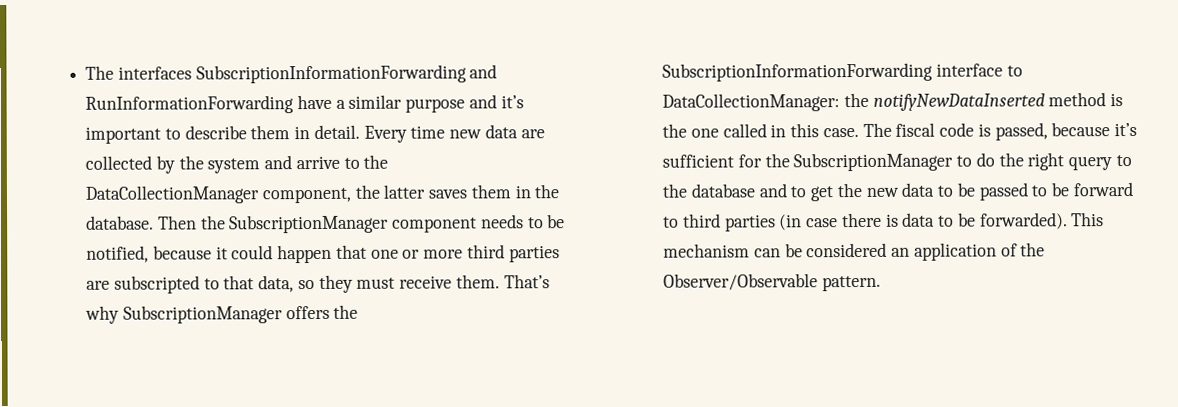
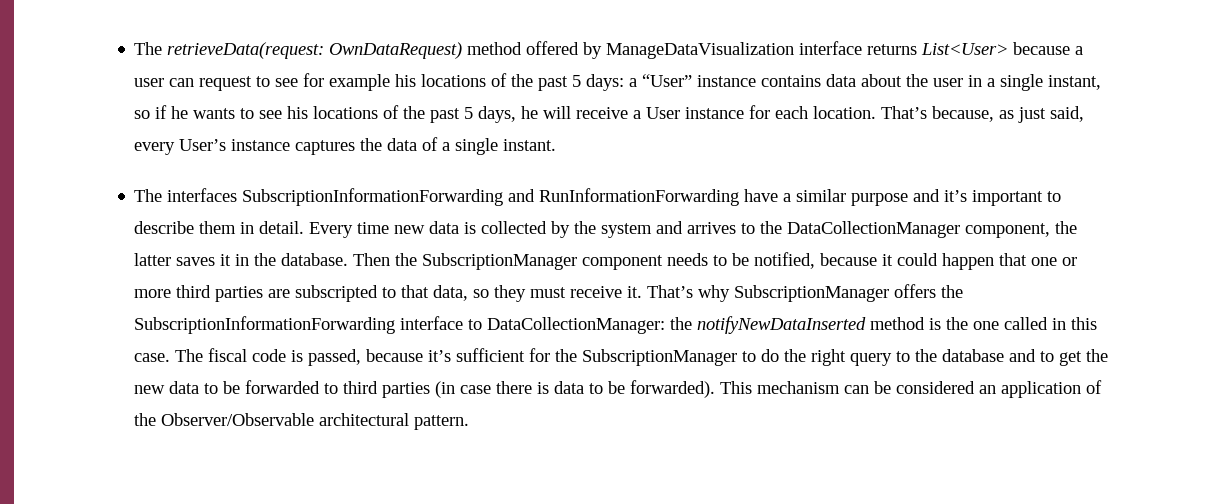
+ The retrieveData(request: OwnDataRequest) method offered by ManageDataVisualization interface returns List<User> because a user can request to see for example his locations of the past 5 days: a “User” instance contains data about the user in a single instant, so if he wants to see his locations of the past 5 days, he will receive a User instance for each location. That’s because, as just said, every User’s instance captures the data of a single instant.
- Every time new data are collected by the system and arrive to the DataCollectionManager component, the latter saves them in the database.
+ Every time new data is collected by the system and arrives to the DataCollectionManager component, the latter saves it in the database.
- Then the SubscriptionManager component needs to be notified, because it could happen that one or more third parties are subscripted to that data, so they must receive them.
+ Then the SubscriptionManager component needs to be notified, because it could happen that one or more third parties are subscripted to that data, so they must receive it.
- The fiscal code is passed, because it’s sufficient for the SubscriptionManager to do the right query to the database and to get the new data to be passed to be forward to third parties (in case there is data to be forwarded).
+ The fiscal code is passed, because it’s sufficient for the SubscriptionManager to do the right query to the database and to get the new data to be forwarded to third parties (in case there is data to be forwarded).
- This mechanism can be considered an application of the Observer/Observable pattern.
+ This mechanism can be considered an application of the Observer/Observable architectural pattern.

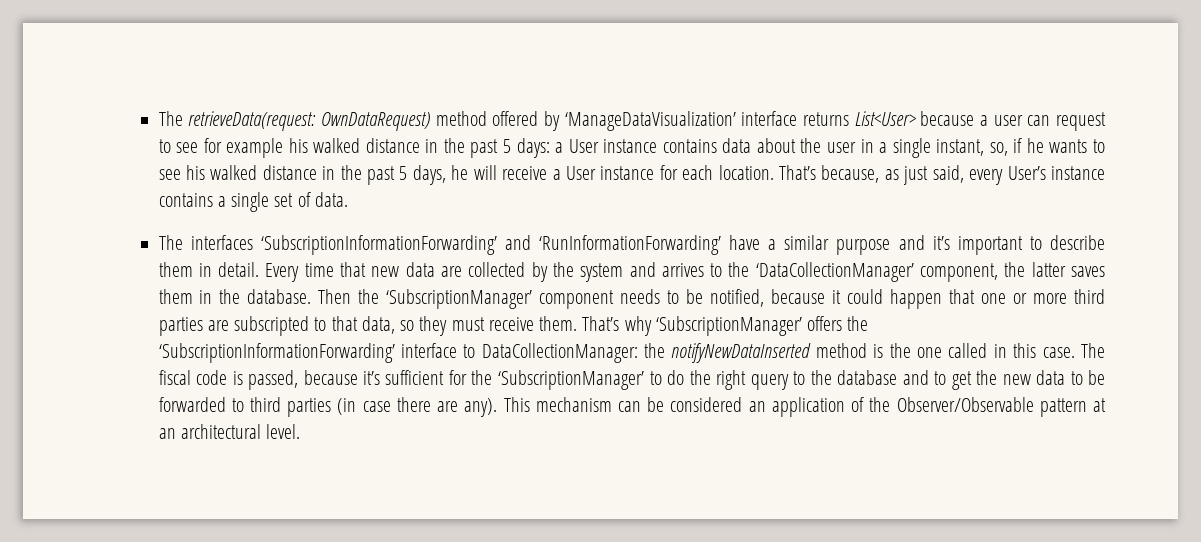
- The retrieveData(request: OwnDataRequest) method offered by ManageDataVisualization interface returns List<User> because a user can request to see for example his locations of the past 5 days: a “User” instance contains data about the user in a single instant, so if he wants to see his locations of the past 5 days, he will receive a User instance for each location.
+ The retrieveData(request: OwnDataRequest) method offered by ‘ManageDataVisualization’ interface returns List<User> because a user can request to see for example his walked distance in the past 5 days: a User instance contains data about the user in a single instant, so, if he wants to see his walked distance in the past 5 days, he will receive a User instance for each location.
- That’s because, as just said, every User’s instance captures the data of a single instant.
+ That’s because, as just said, every User’s instance contains a single set of data.
- The interfaces SubscriptionInformationForwarding and RunInformationForwarding have a similar purpose and it’s important to describe them in detail.
+ The interfaces ‘SubscriptionInformationForwarding’ and ‘RunInformationForwarding’ have a similar purpose and it’s important to describe them in detail.
- Every time new data is collected by the system and arrives to the DataCollectionManager component, the latter saves it in the database.
+ Every time that new data are collected by the system and arrives to the ‘DataCollectionManager’ component, the latter saves them in the database.
- Then the SubscriptionManager component needs to be notified, because it could happen that one or more third parties are subscripted to that data, so they must receive it.
+ Then the ‘SubscriptionManager’ component needs to be notified, because it could happen that one or more third parties are subscripted to that data, so they must receive them.
- That’s why SubscriptionManager offers the SubscriptionInformationForwarding interface to DataCollectionManager: the notifyNewDataInserted method is the one called in this case.
+ That’s why ‘SubscriptionManager’ offers the ‘SubscriptionInformationForwarding’ interface to DataCollectionManager: the notifyNewDataInserted method is the one called in this case.
- The fiscal code is passed, because it’s sufficient for the SubscriptionManager to do the right query to the database and to get the new data to be forwarded to third parties (in case there is data to be forwarded).
+ The fiscal code is passed, because it’s sufficient for the ‘SubscriptionManager’ to do the right query to the database and to get the new data to be forwarded to third parties (in case there are any).
- This mechanism can be considered an application of the Observer/Observable architectural pattern.
+ This mechanism can be considered an application of the Observer/Observable pattern at an architectural level.

